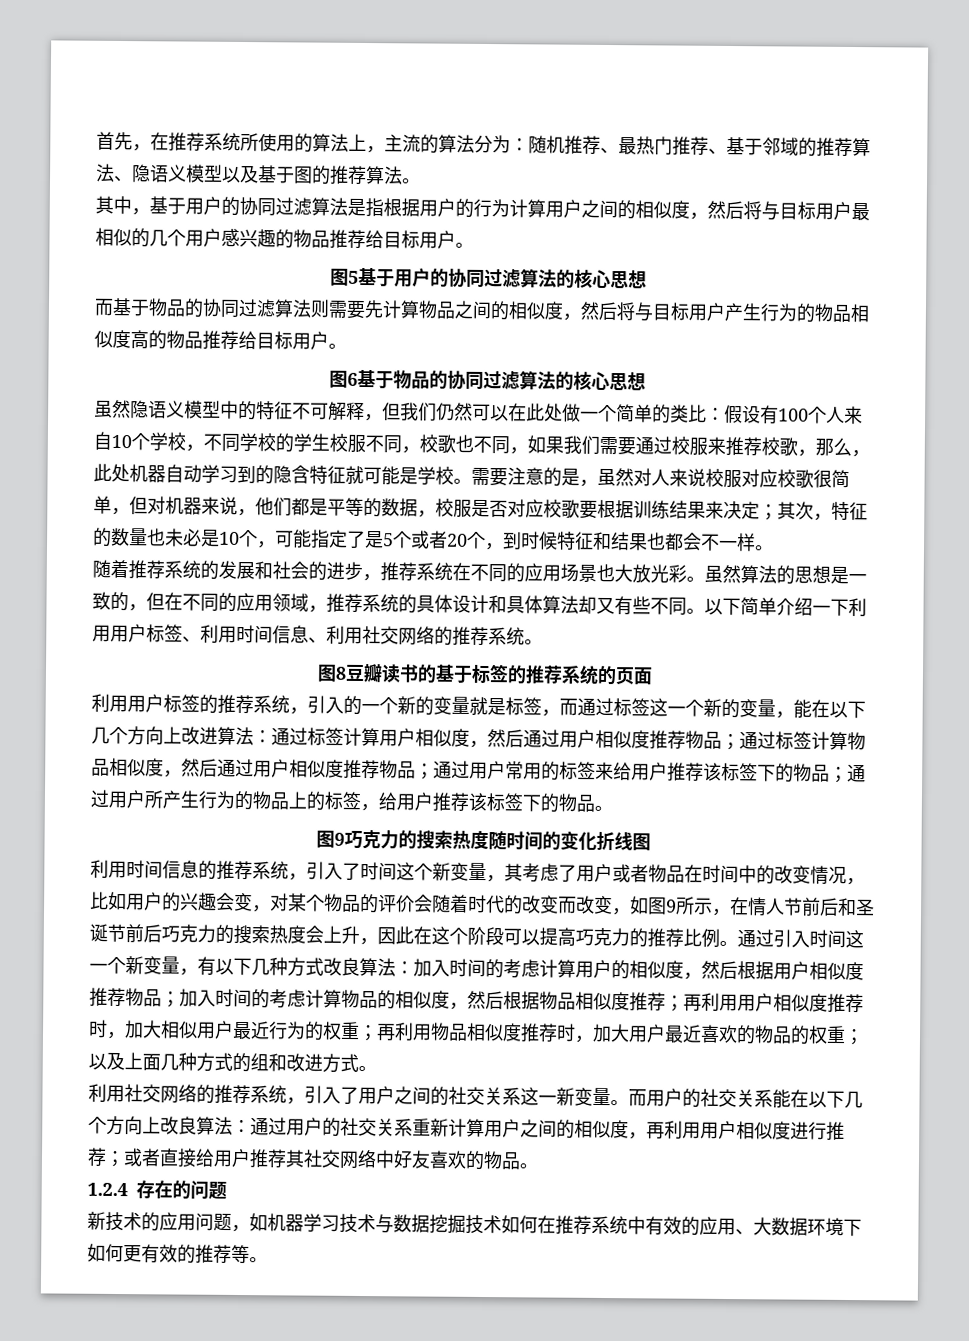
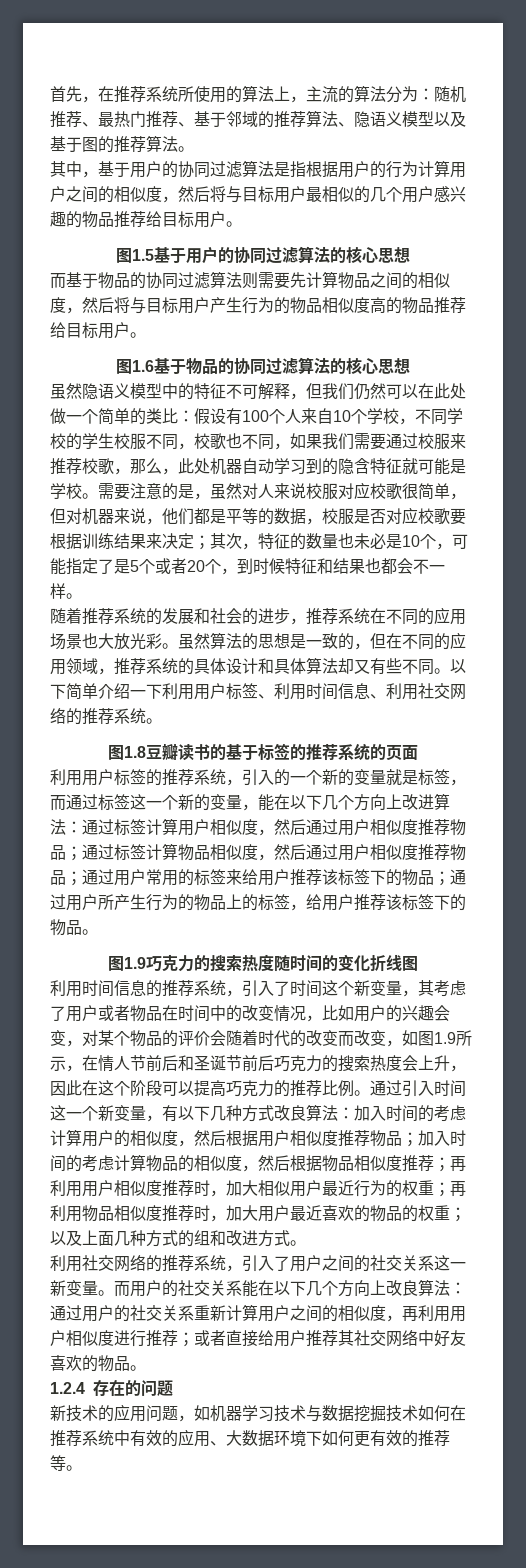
- 图5基于用户的协同过滤算法的核心思想
+ 图1.5基于用户的协同过滤算法的核心思想
- 图6基于物品的协同过滤算法的核心思想
+ 图1.6基于物品的协同过滤算法的核心思想
- 图8豆瓣读书的基于标签的推荐系统的页面
+ 图1.8豆瓣读书的基于标签的推荐系统的页面
- 图9巧克力的搜索热度随时间的变化折线图
+ 图1.9巧克力的搜索热度随时间的变化折线图
- 利用时间信息的推荐系统，引入了时间这个新变量，其考虑了用户或者物品在时间中的改变情况，比如用户的兴趣会变，对某个物品的评价会随着时代的改变而改变，如图9所示，在情人节前后和圣诞节前后巧克力的搜索热度会上升，因此在这个阶段可以提高巧克力的推荐比例。
+ 利用时间信息的推荐系统，引入了时间这个新变量，其考虑了用户或者物品在时间中的改变情况，比如用户的兴趣会变，对某个物品的评价会随着时代的改变而改变，如图1.9所示，在情人节前后和圣诞节前后巧克力的搜索热度会上升，因此在这个阶段可以提高巧克力的推荐比例。

